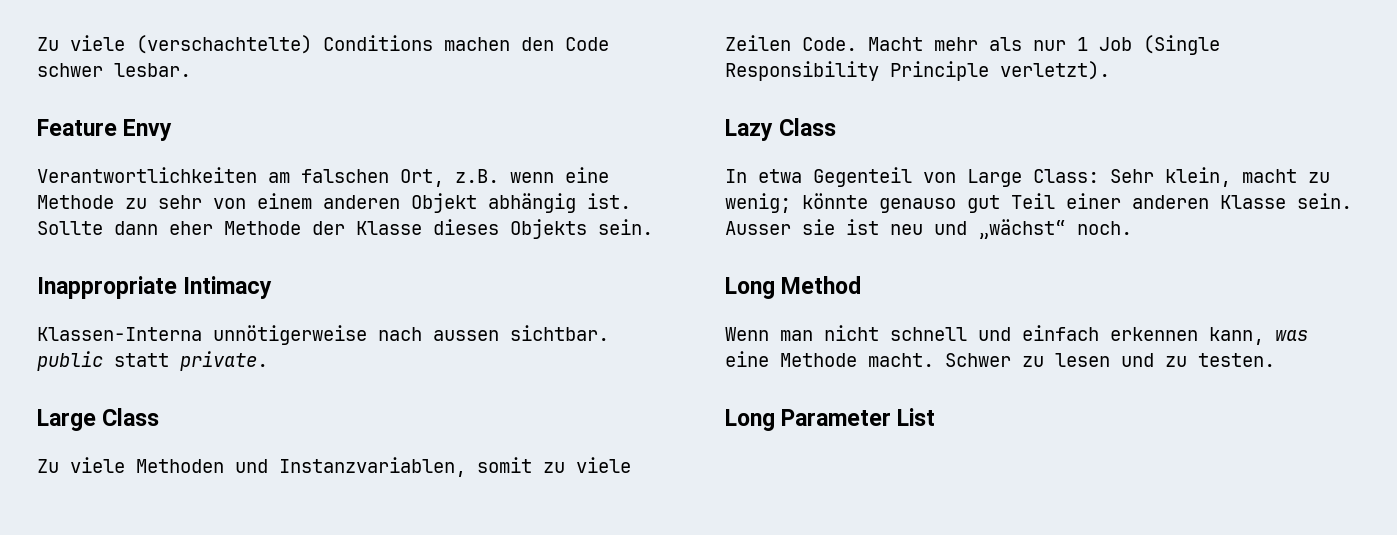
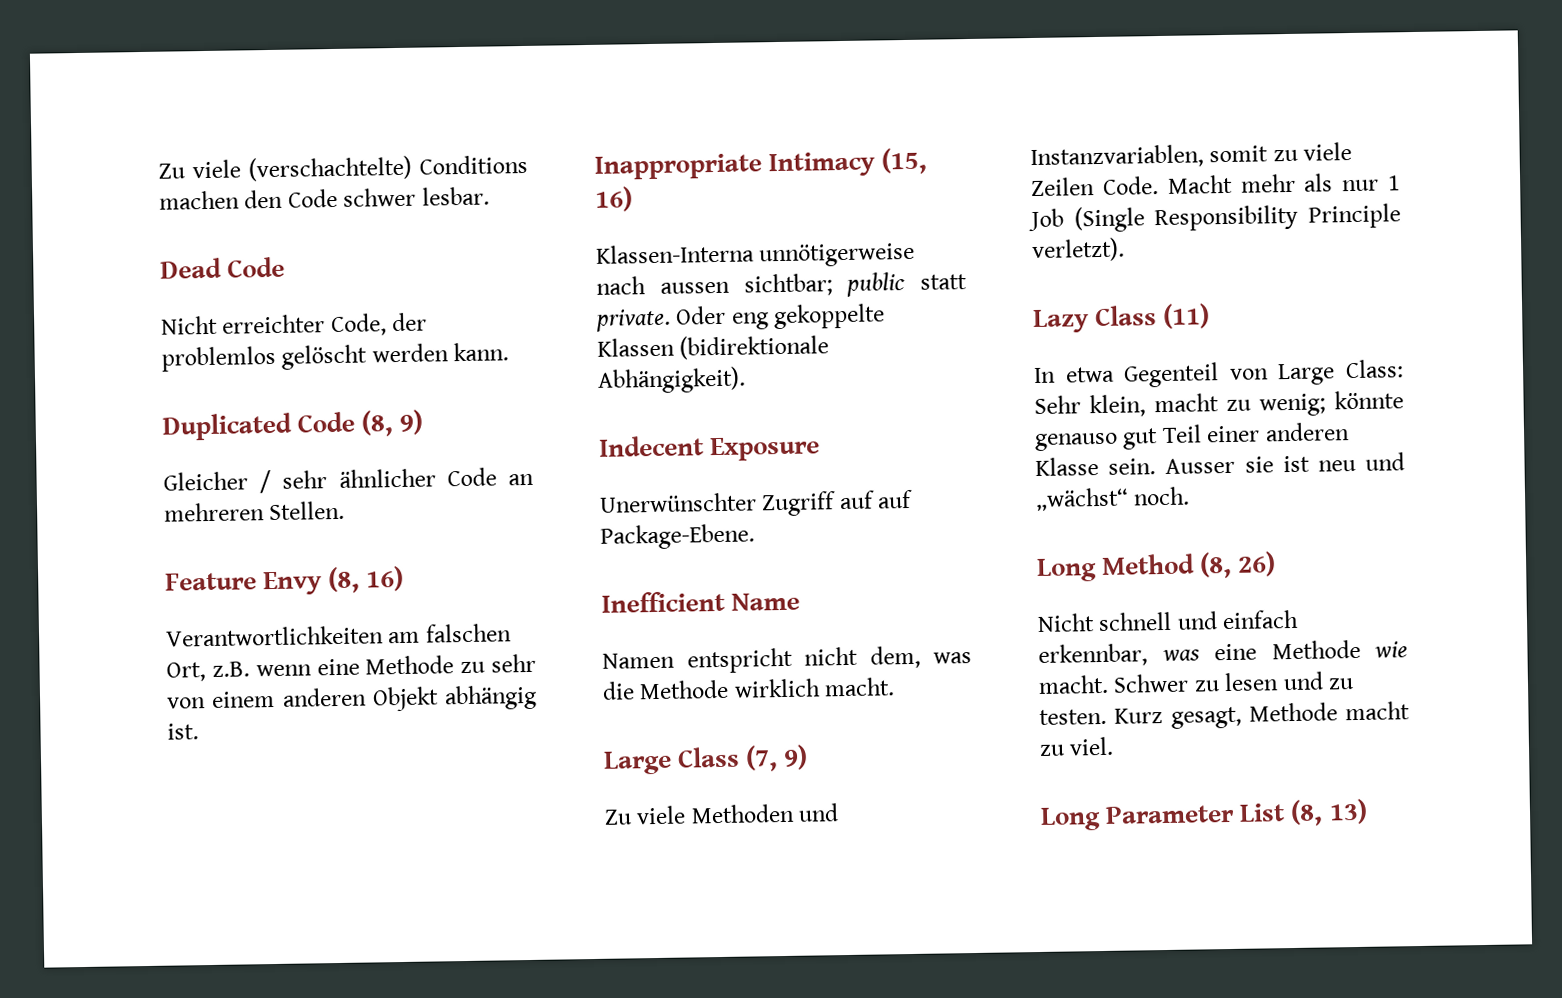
+ Dead Code
+ Nicht erreichter Code, der problemlos gelöscht werden kann.
+ Duplicated Code (8, 9)
+ Gleicher / sehr ähnlicher Code an mehreren Stellen.
- Feature Envy
+ Feature Envy (8, 16)
- Sollte dann eher Methode der Klasse dieses Objekts sein.
- Inappropriate Intimacy
+ Inappropriate Intimacy (15, 16)
- Klassen-Interna unnötigerweise nach aussen sichtbar. public statt private.
+ Klassen-Interna unnötigerweise nach aussen sichtbar; public statt private. Oder eng gekoppelte Klassen (bidirektionale Abhängigkeit).
+ Indecent Exposure
+ Unerwünschter Zugriff auf auf Package-Ebene.
+ Inefficient Name
+ Namen entspricht nicht dem, was die Methode wirklich macht.
- Large Class
+ Large Class (7, 9)
- Lazy Class
+ Lazy Class (11)
- Long Method
- Wenn man nicht schnell und einfach erkennen kann, was eine Methode macht.
+ Long Method (8, 26)
+ Nicht schnell und einfach erkennbar, was eine Methode wie macht.
+ Kurz gesagt, Methode macht zu viel.
- Long Parameter List
+ Long Parameter List (8, 13)

